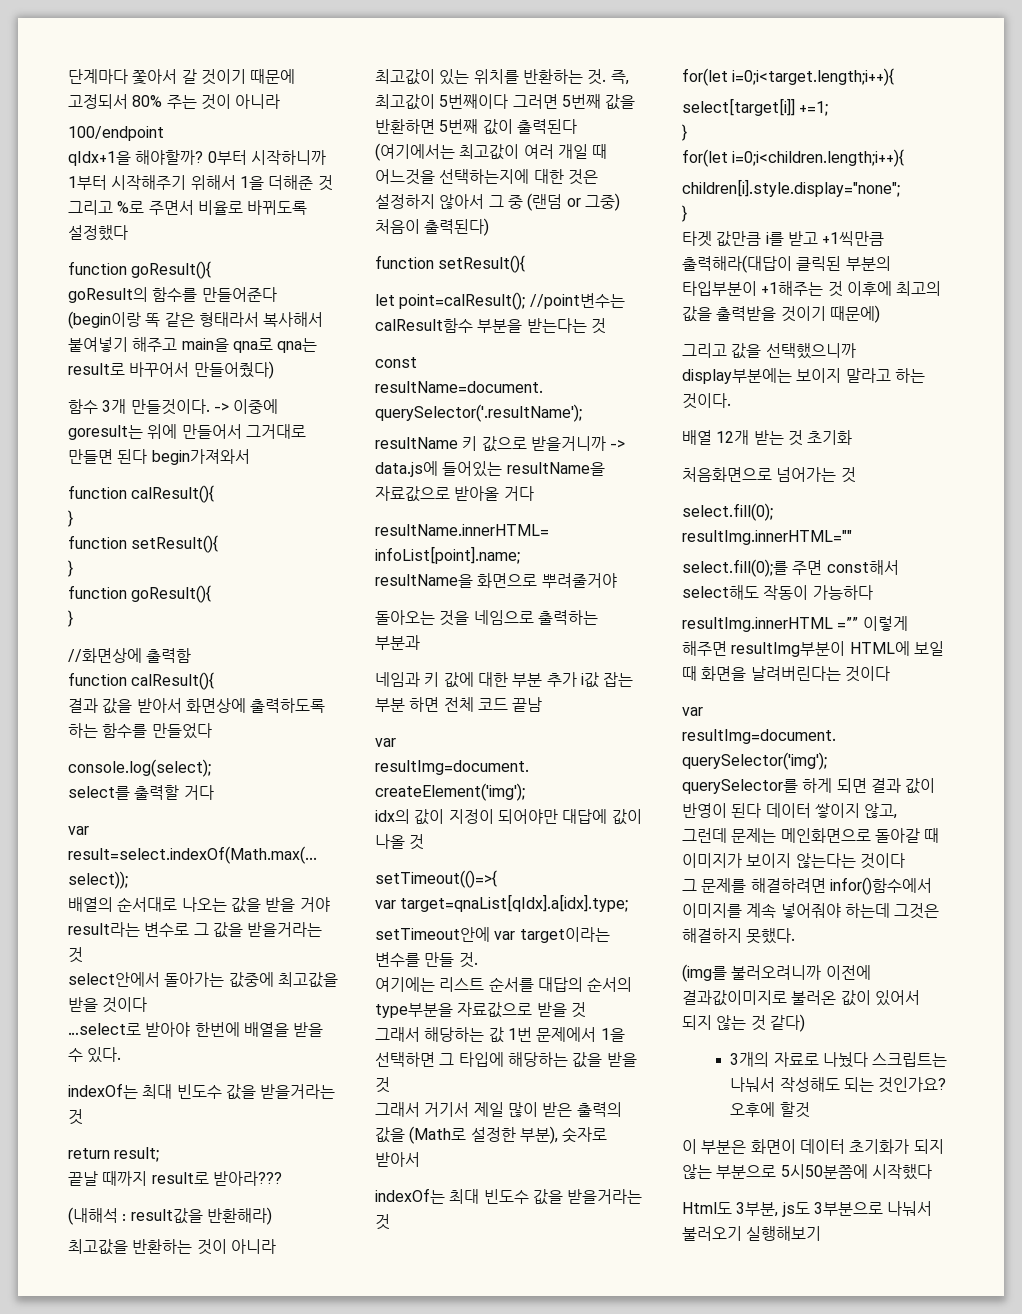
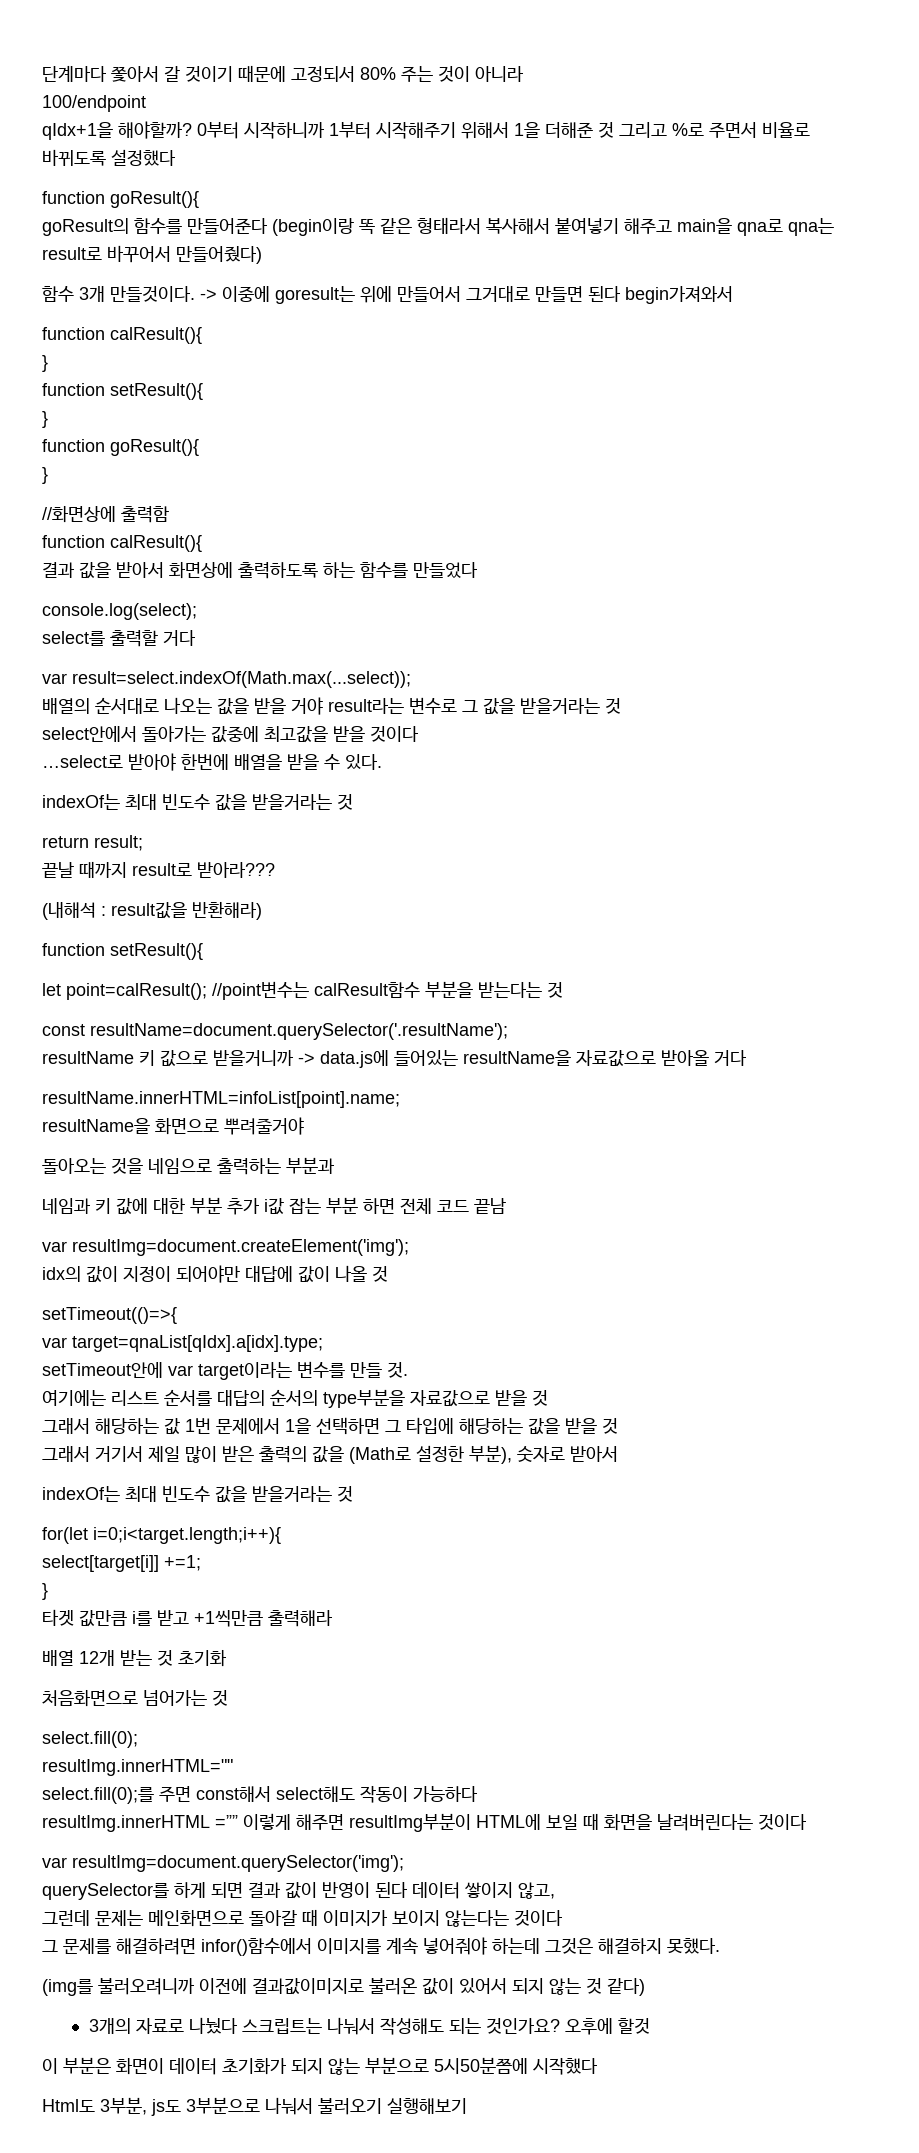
- 최고값을 반환하는 것이 아니라 최고값이 있는 위치를 반환하는 것. 즉, 최고값이 5번째이다 그러면 5번째 값을 반환하면 5번째 값이 출력된다 (여기에서는 최고값이 여러 개일 때 어느것을 선택하는지에 대한 것은 설정하지 않아서 그 중 (랜덤 or 그중) 처음이 출력된다)
- for(let i=0;i<children.length;i++){
- children[i].style.display="none";
- }
- 타겟 값만큼 i를 받고 +1씩만큼 출력해라(대답이 클릭된 부분의 타입부분이 +1해주는 것 이후에 최고의 값을 출력받을 것이기 때문에)
- 그리고 값을 선택했으니까 display부분에는 보이지 말라고 하는 것이다.
+ 타겟 값만큼 i를 받고 +1씩만큼 출력해라

